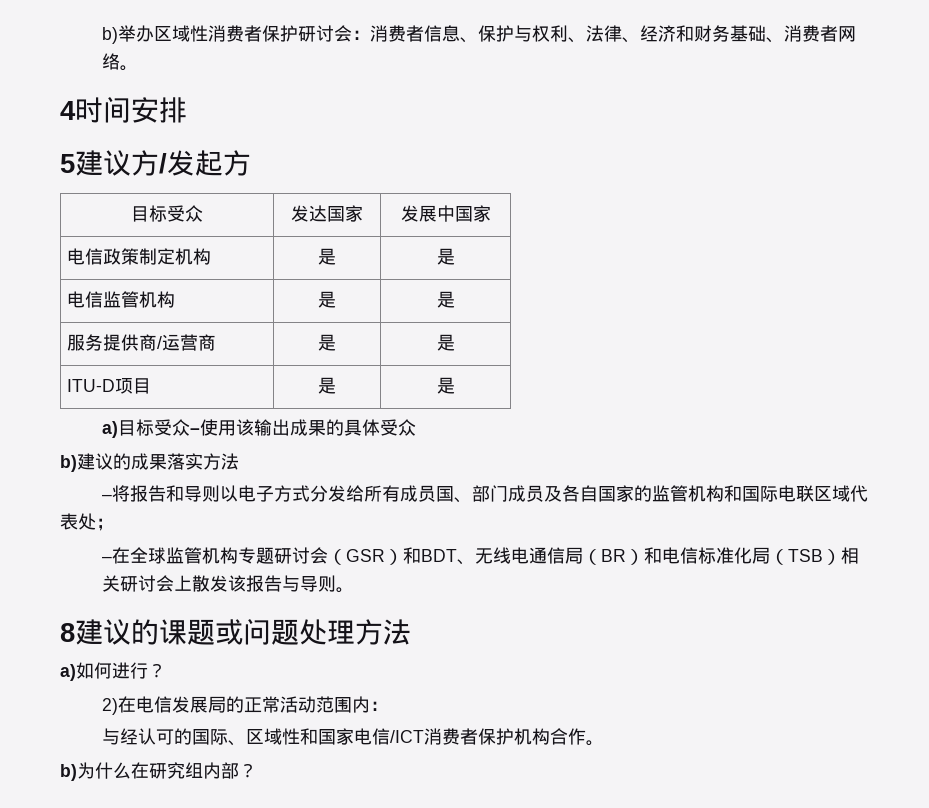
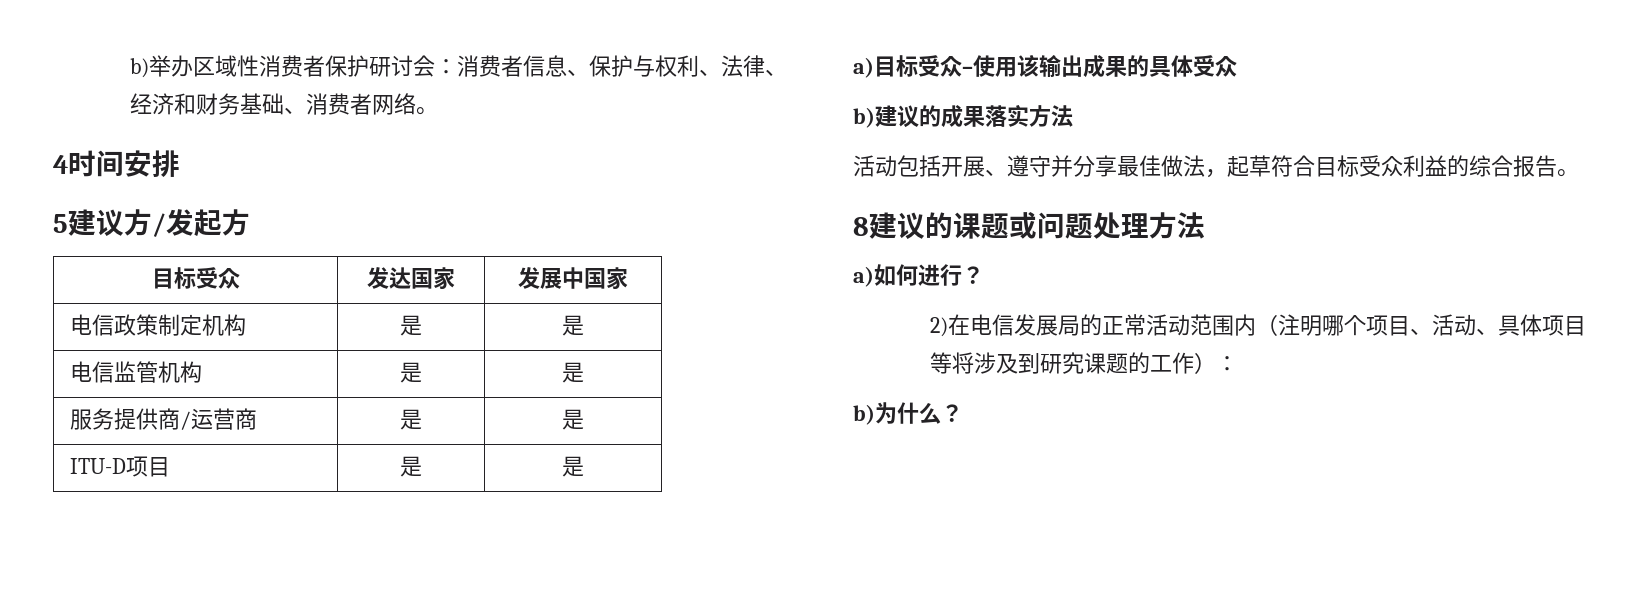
- –将报告和导则以电子方式分发给所有成员国、部门成员及各自国家的监管机构和国际电联区域代表处；
- –在全球监管机构专题研讨会（GSR）和BDT、无线电通信局（BR）和电信标准化局（TSB）相关研讨会上散发该报告与导则。
+ 活动包括开展、遵守并分享最佳做法，起草符合目标受众利益的综合报告。
- 2)在电信发展局的正常活动范围内：
- 与经认可的国际、区域性和国家电信/ICT消费者保护机构合作。
+ 2)在电信发展局的正常活动范围内（注明哪个项目、活动、具体项目等将涉及到研究课题的工作）：
- b)为什么在研究组内部？
+ b)为什么？

